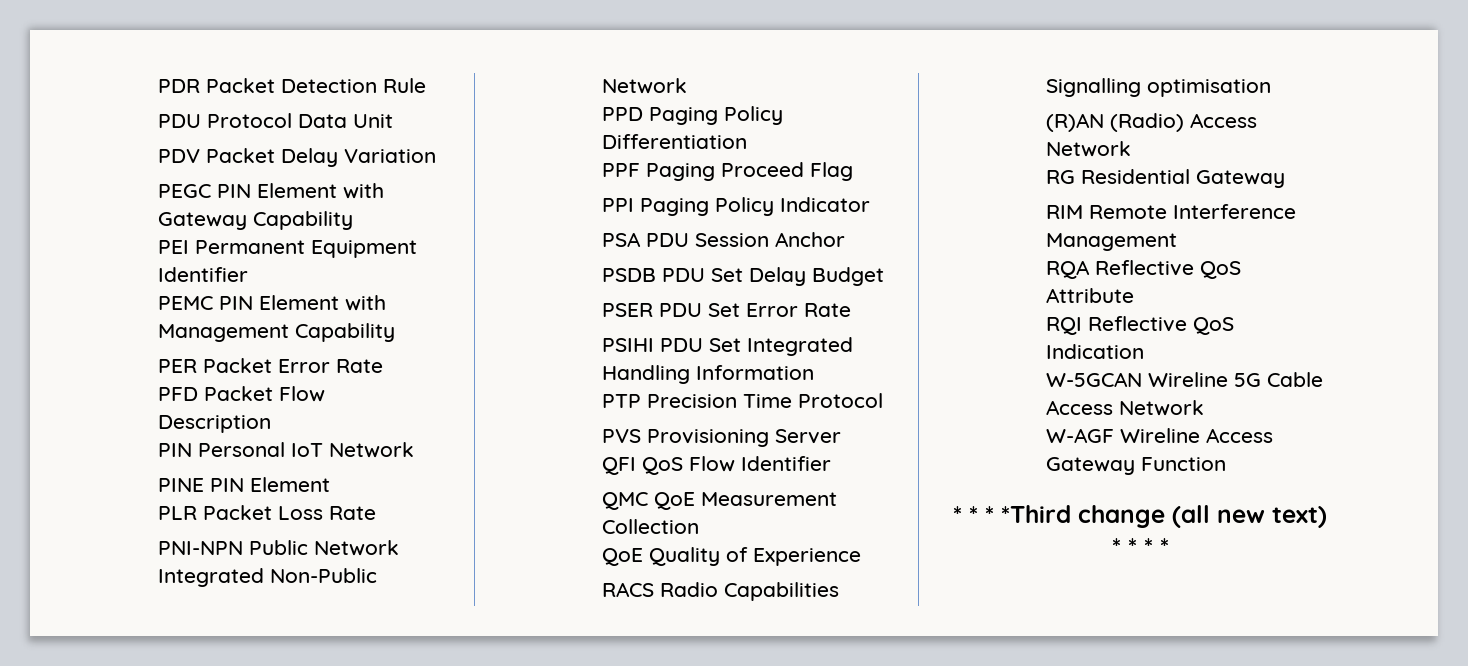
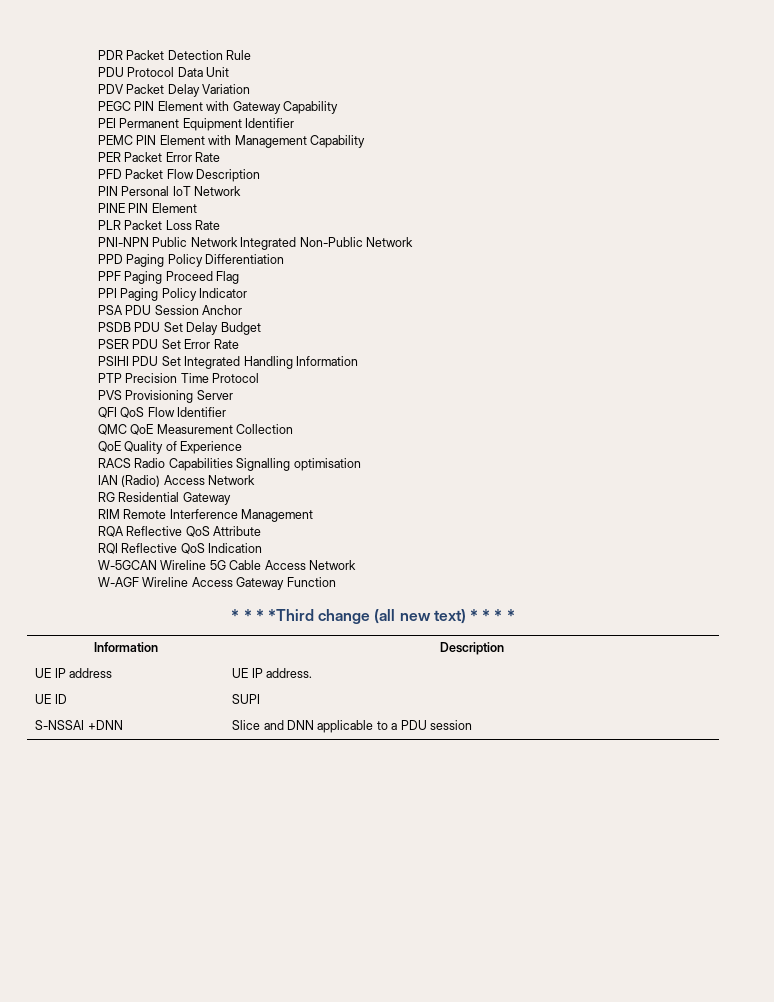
- (R)AN (Radio) Access Network
+ IAN (Radio) Access Network
+ Information | Description
+ UE IP address | UE IP address.
+ UE ID | SUPI
+ S-NSSAI +DNN | Slice and DNN applicable to a PDU session

